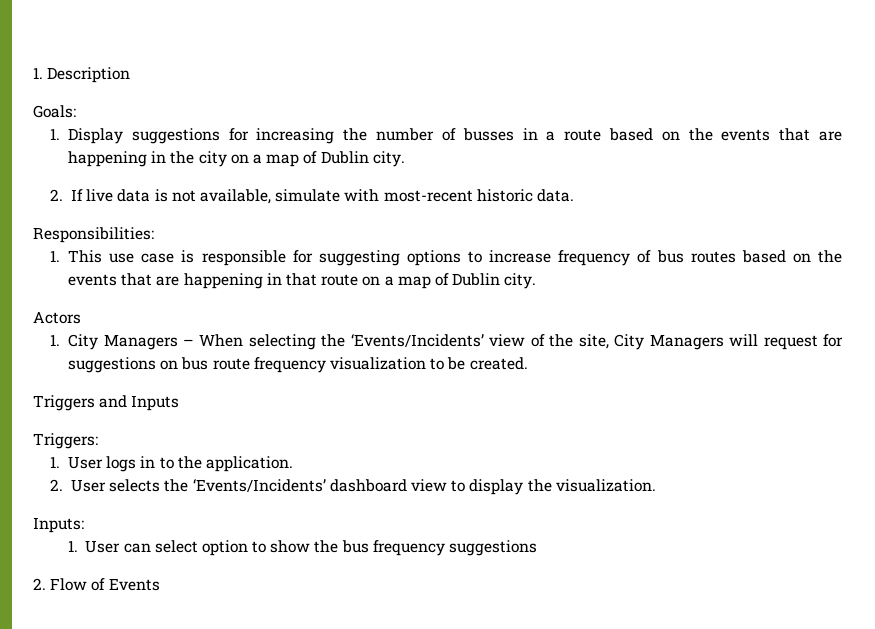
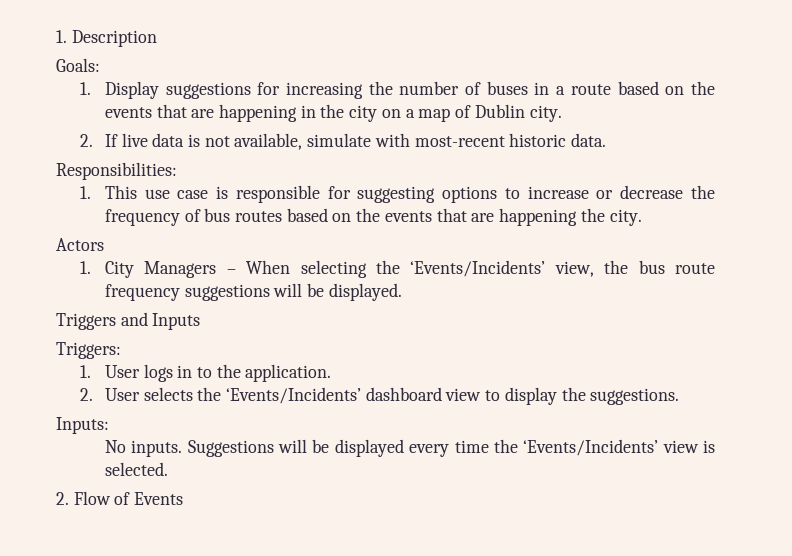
- 1. Display suggestions for increasing the number of busses in a route based on the events that are happening in the city on a map of Dublin city.
+ 1. Display suggestions for increasing the number of buses in a route based on the events that are happening in the city on a map of Dublin city.
- 1. This use case is responsible for suggesting options to increase frequency of bus routes based on the events that are happening in that route on a map of Dublin city.
+ 1. This use case is responsible for suggesting options to increase or decrease the frequency of bus routes based on the events that are happening the city.
- 1. City Managers – When selecting the ‘Events/Incidents’ view of the site, City Managers will request for suggestions on bus route frequency visualization to be created.
+ 1. City Managers – When selecting the ‘Events/Incidents’ view, the bus route frequency suggestions will be displayed.
- 2. User selects the ‘Events/Incidents’ dashboard view to display the visualization.
+ 2. User selects the ‘Events/Incidents’ dashboard view to display the suggestions.
- 1. User can select option to show the bus frequency suggestions
+ No inputs. Suggestions will be displayed every time the ‘Events/Incidents’ view is selected.

